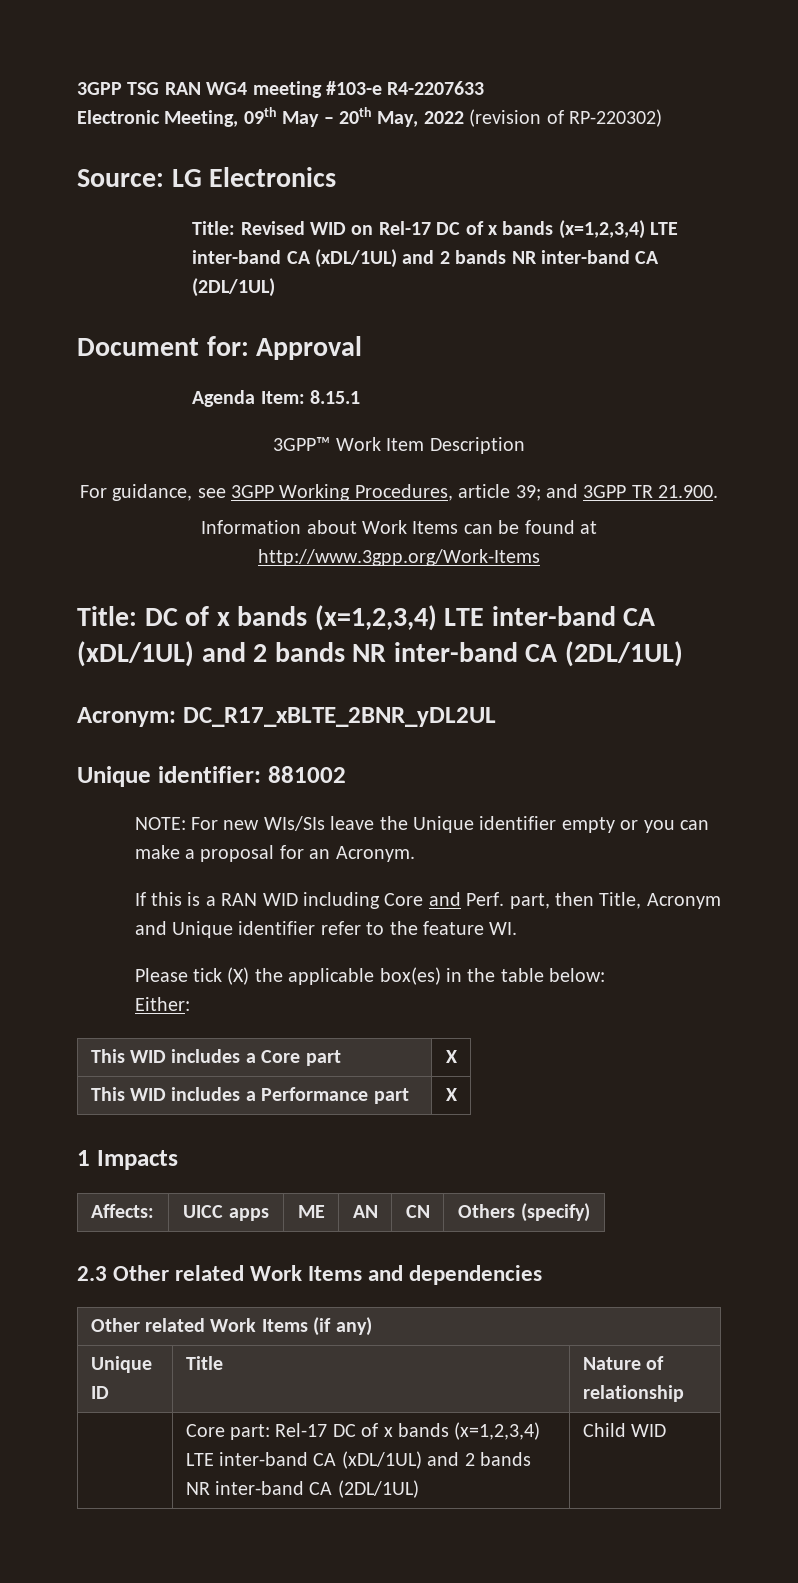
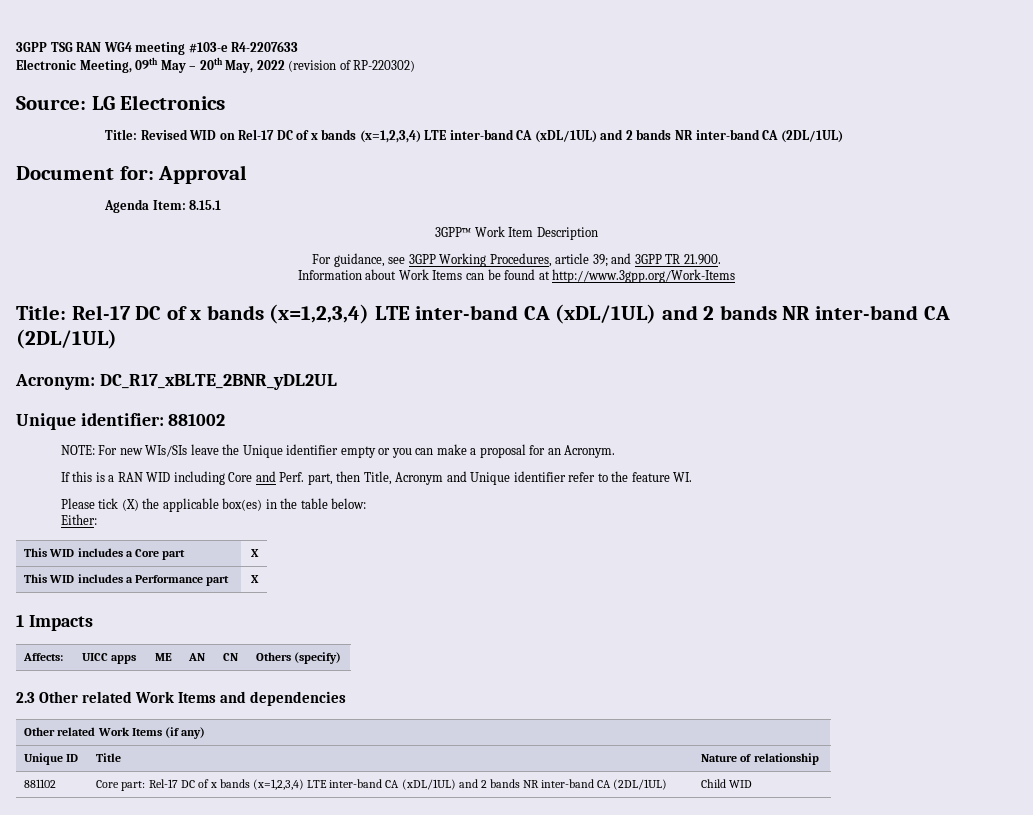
- Title: DC of x bands (x=1,2,3,4) LTE inter-band CA (xDL/1UL) and 2 bands NR inter-band CA (2DL/1UL)
+ Title: Rel-17 DC of x bands (x=1,2,3,4) LTE inter-band CA (xDL/1UL) and 2 bands NR inter-band CA (2DL/1UL)
- | Core part: Rel-17 DC of x bands (x=1,2,3,4) LTE inter-band CA (xDL/1UL) and 2 bands NR inter-band CA (2DL/1UL) | Child WID
+ 881102 | Core part: Rel-17 DC of x bands (x=1,2,3,4) LTE inter-band CA (xDL/1UL) and 2 bands NR inter-band CA (2DL/1UL) | Child WID

